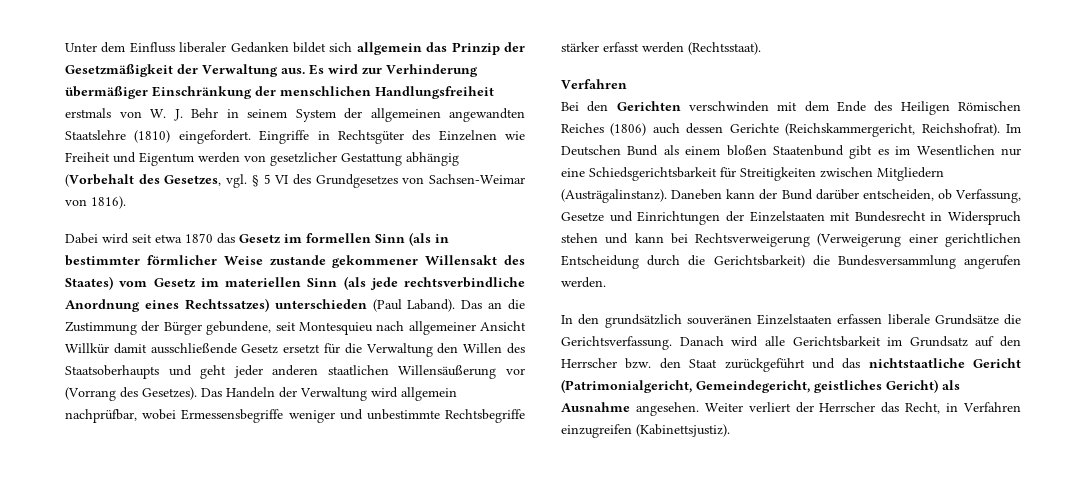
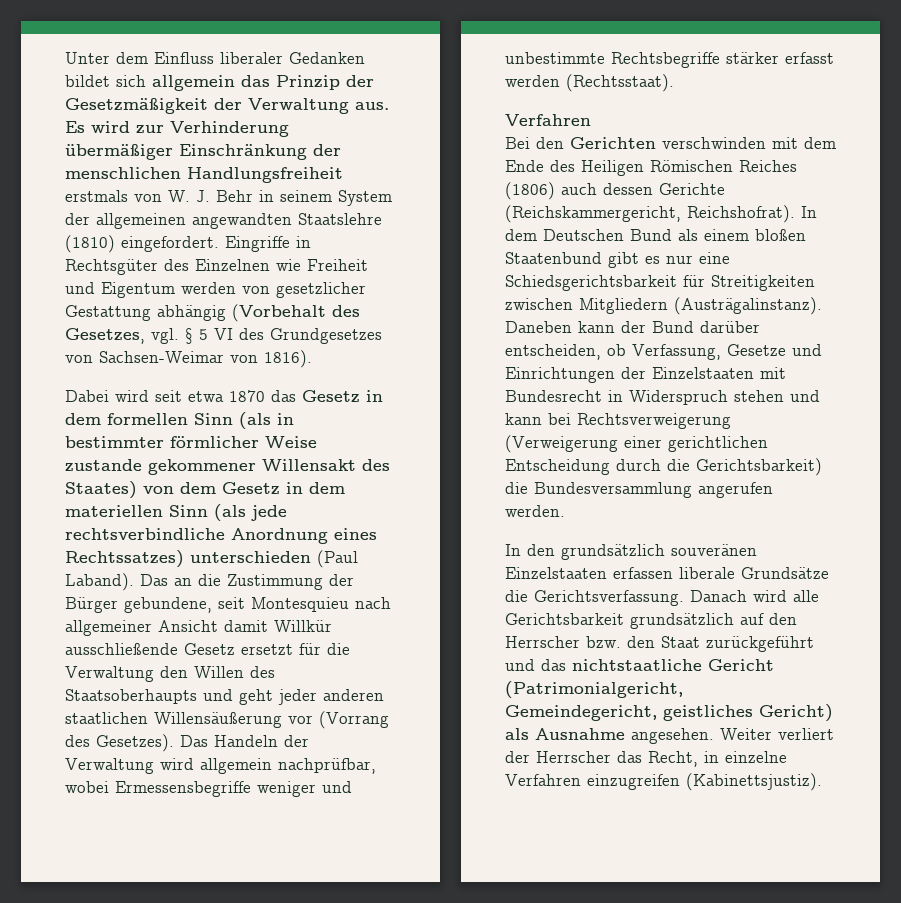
- Dabei wird seit etwa 1870 das Gesetz im formellen Sinn (als in bestimmter förmlicher Weise zustande gekommener Willensakt des Staates) vom Gesetz im materiellen Sinn (als jede rechtsverbindliche Anordnung eines Rechtssatzes) unterschieden (Paul Laband).
+ Dabei wird seit etwa 1870 das Gesetz in dem formellen Sinn (als in bestimmter förmlicher Weise zustande gekommener Willensakt des Staates) von dem Gesetz in dem materiellen Sinn (als jede rechtsverbindliche Anordnung eines Rechtssatzes) unterschieden (Paul Laband).
- Das an die Zustimmung der Bürger gebundene, seit Montesquieu nach allgemeiner Ansicht Willkür damit ausschließende Gesetz ersetzt für die Verwaltung den Willen des Staatsoberhaupts und geht jeder anderen staatlichen Willensäußerung vor (Vorrang des Gesetzes).
+ Das an die Zustimmung der Bürger gebundene, seit Montesquieu nach allgemeiner Ansicht damit Willkür ausschließende Gesetz ersetzt für die Verwaltung den Willen des Staatsoberhaupts und geht jeder anderen staatlichen Willensäußerung vor (Vorrang des Gesetzes).
- Im Deutschen Bund als einem bloßen Staatenbund gibt es im Wesentlichen nur eine Schiedsgerichtsbarkeit für Streitigkeiten zwischen Mitgliedern (Austrägalinstanz).
+ In dem Deutschen Bund als einem bloßen Staatenbund gibt es nur eine Schiedsgerichtsbarkeit für Streitigkeiten zwischen Mitgliedern (Austrägalinstanz).
- Danach wird alle Gerichtsbarkeit im Grundsatz auf den Herrscher bzw. den Staat zurückgeführt und das nichtstaatliche Gericht (Patrimonialgericht, Gemeindegericht, geistliches Gericht) als Ausnahme angesehen.
+ Danach wird alle Gerichtsbarkeit grundsätzlich auf den Herrscher bzw. den Staat zurückgeführt und das nichtstaatliche Gericht (Patrimonialgericht, Gemeindegericht, geistliches Gericht) als Ausnahme angesehen.
- Weiter verliert der Herrscher das Recht, in Verfahren einzugreifen (Kabinettsjustiz).
+ Weiter verliert der Herrscher das Recht, in einzelne Verfahren einzugreifen (Kabinettsjustiz).

